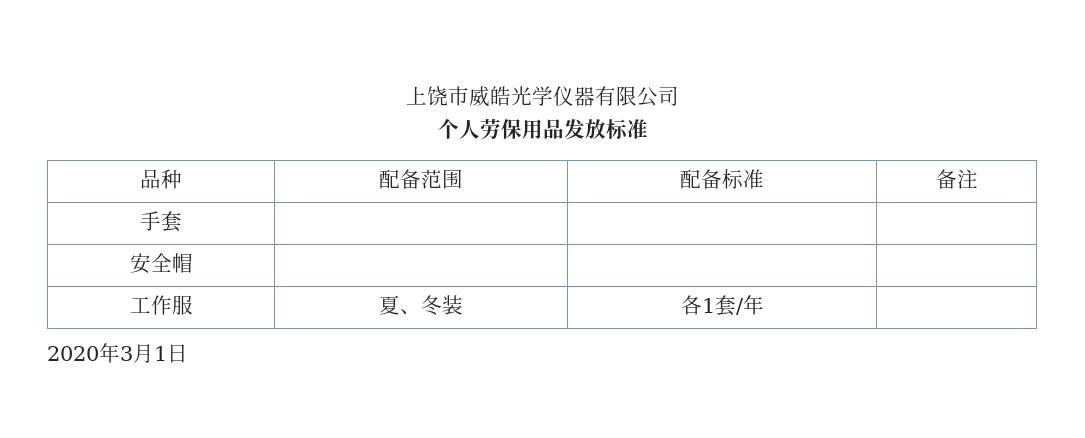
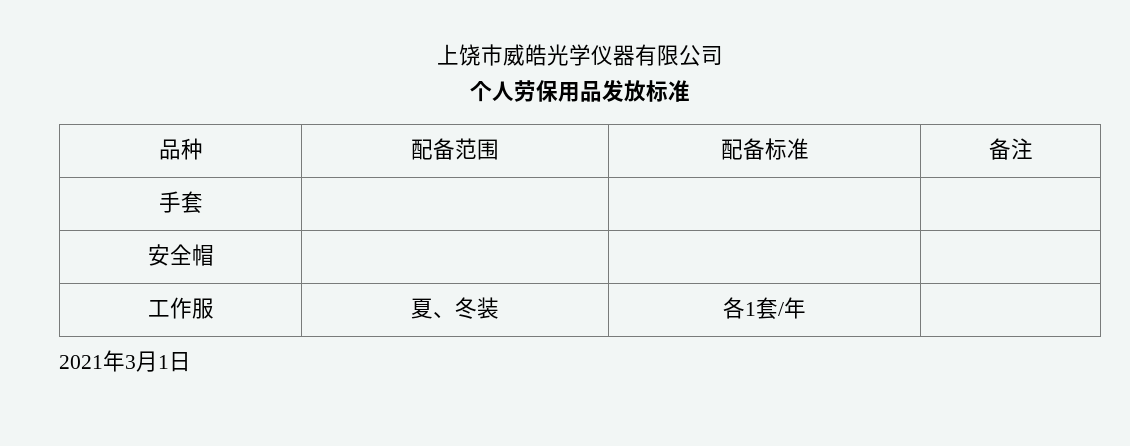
- 2020年3月1日
+ 2021年3月1日

